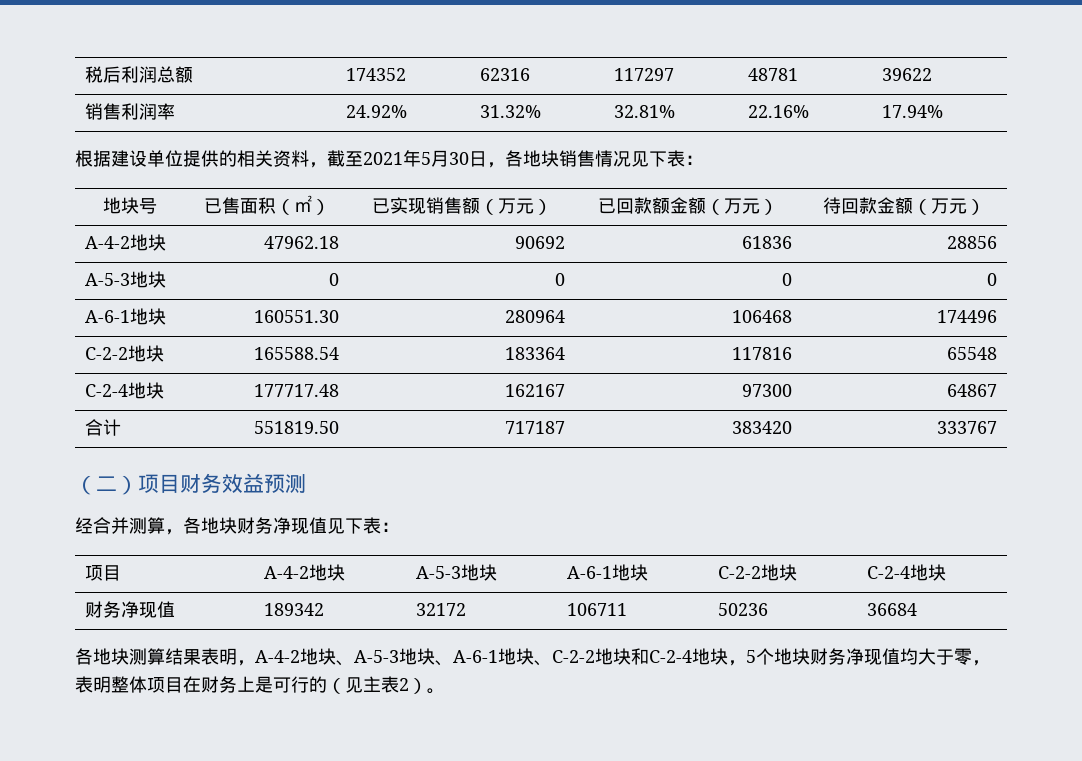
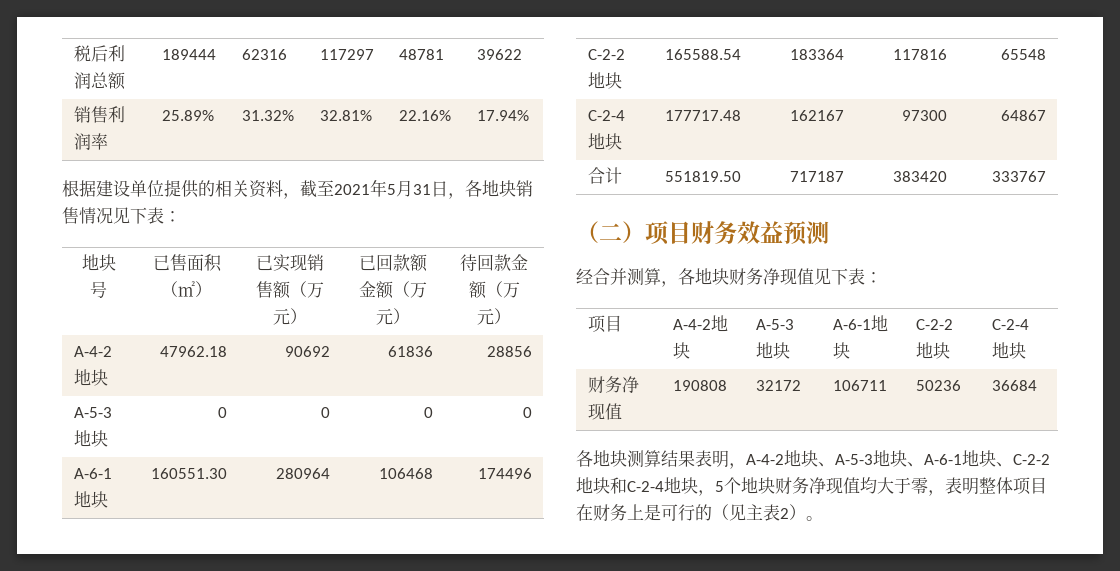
- 税后利润总额 | 174352 | 62316 | 117297 | 48781 | 39622
+ 税后利润总额 | 189444 | 62316 | 117297 | 48781 | 39622
- 销售利润率 | 24.92% | 31.32% | 32.81% | 22.16% | 17.94%
+ 销售利润率 | 25.89% | 31.32% | 32.81% | 22.16% | 17.94%
- 根据建设单位提供的相关资料，截至2021年5月30日，各地块销售情况见下表：
+ 根据建设单位提供的相关资料，截至2021年5月31日，各地块销售情况见下表：
- 财务净现值 | 189342 | 32172 | 106711 | 50236 | 36684
+ 财务净现值 | 190808 | 32172 | 106711 | 50236 | 36684

